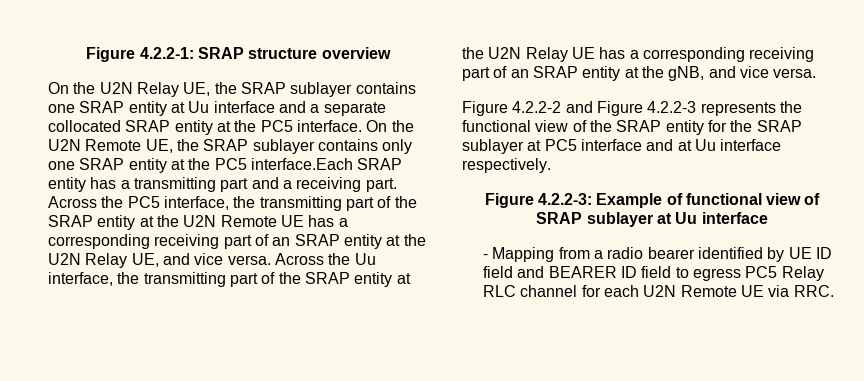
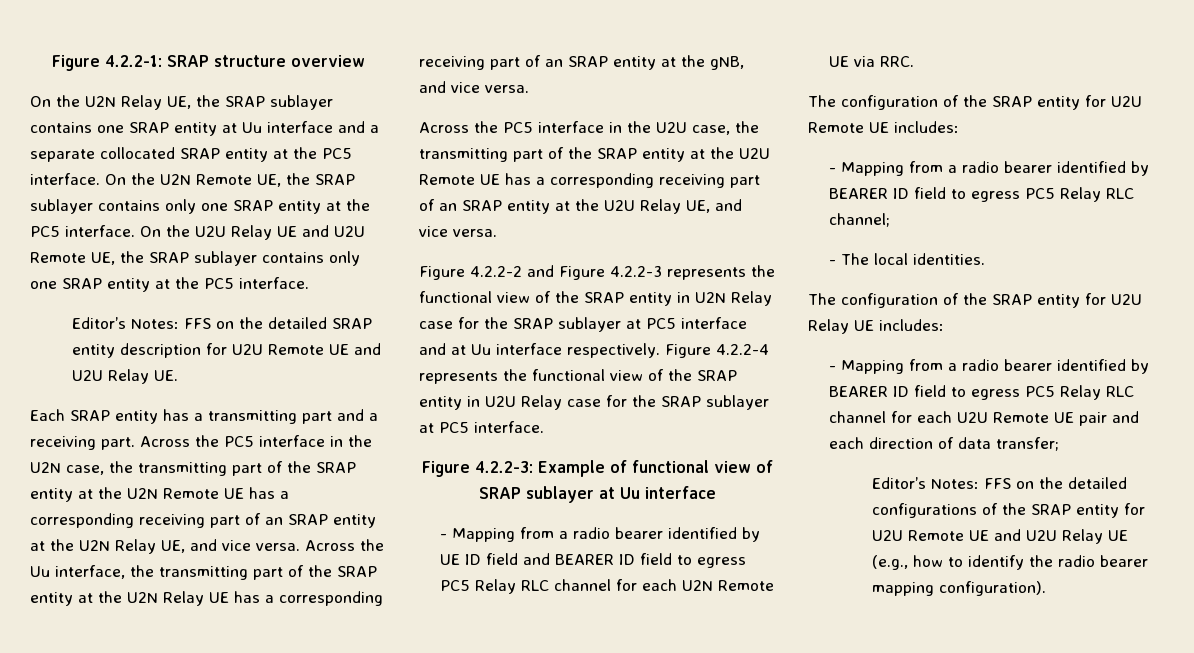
- On the U2N Remote UE, the SRAP sublayer contains only one SRAP entity at the PC5 interface.Each SRAP entity has a transmitting part and a receiving part.
+ On the U2N Remote UE, the SRAP sublayer contains only one SRAP entity at the PC5 interface. On the U2U Relay UE and U2U Remote UE, the SRAP sublayer contains only one SRAP entity at the PC5 interface.
+ Editor’s Notes: FFS on the detailed SRAP entity description for U2U Remote UE and U2U Relay UE.
+ Each SRAP entity has a transmitting part and a receiving part.
- Across the PC5 interface, the transmitting part of the SRAP entity at the U2N Remote UE has a corresponding receiving part of an SRAP entity at the U2N Relay UE, and vice versa.
+ Across the PC5 interface in the U2N case, the transmitting part of the SRAP entity at the U2N Remote UE has a corresponding receiving part of an SRAP entity at the U2N Relay UE, and vice versa.
+ Across the PC5 interface in the U2U case, the transmitting part of the SRAP entity at the U2U Remote UE has a corresponding receiving part of an SRAP entity at the U2U Relay UE, and vice versa.
- Figure 4.2.2-2 and Figure 4.2.2-3 represents the functional view of the SRAP entity for the SRAP sublayer at PC5 interface and at Uu interface respectively.
+ Figure 4.2.2-2 and Figure 4.2.2-3 represents the functional view of the SRAP entity in U2N Relay case for the SRAP sublayer at PC5 interface and at Uu interface respectively. Figure 4.2.2-4 represents the functional view of the SRAP entity in U2U Relay case for the SRAP sublayer at PC5 interface.
+ The configuration of the SRAP entity for U2U Remote UE includes:
+ - Mapping from a radio bearer identified by BEARER ID field to egress PC5 Relay RLC channel;
+ - The local identities.
+ The configuration of the SRAP entity for U2U Relay UE includes:
+ - Mapping from a radio bearer identified by BEARER ID field to egress PC5 Relay RLC channel for each U2U Remote UE pair and each direction of data transfer;
+ Editor’s Notes: FFS on the detailed configurations of the SRAP entity for U2U Remote UE and U2U Relay UE (e.g., how to identify the radio bearer mapping configuration).

